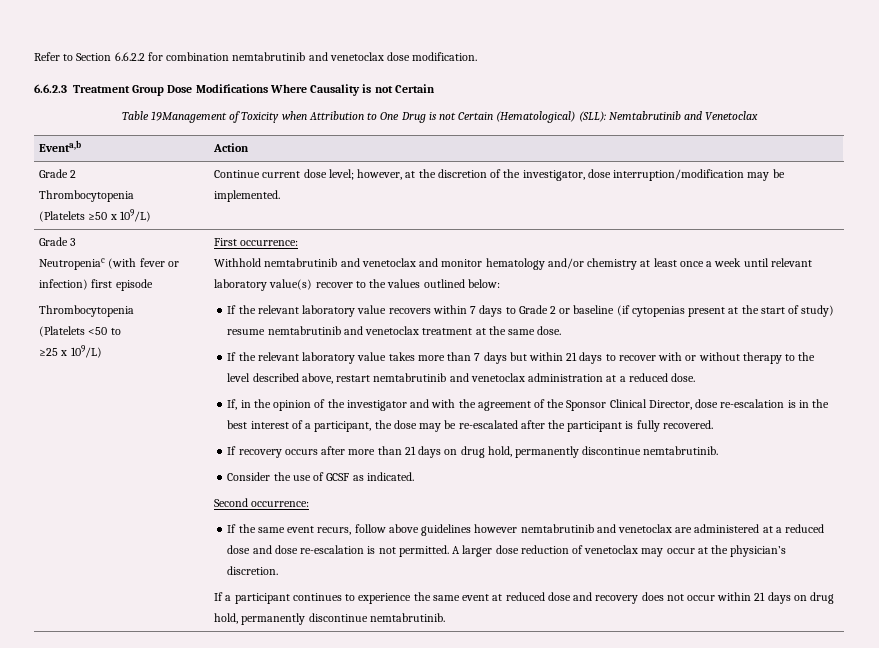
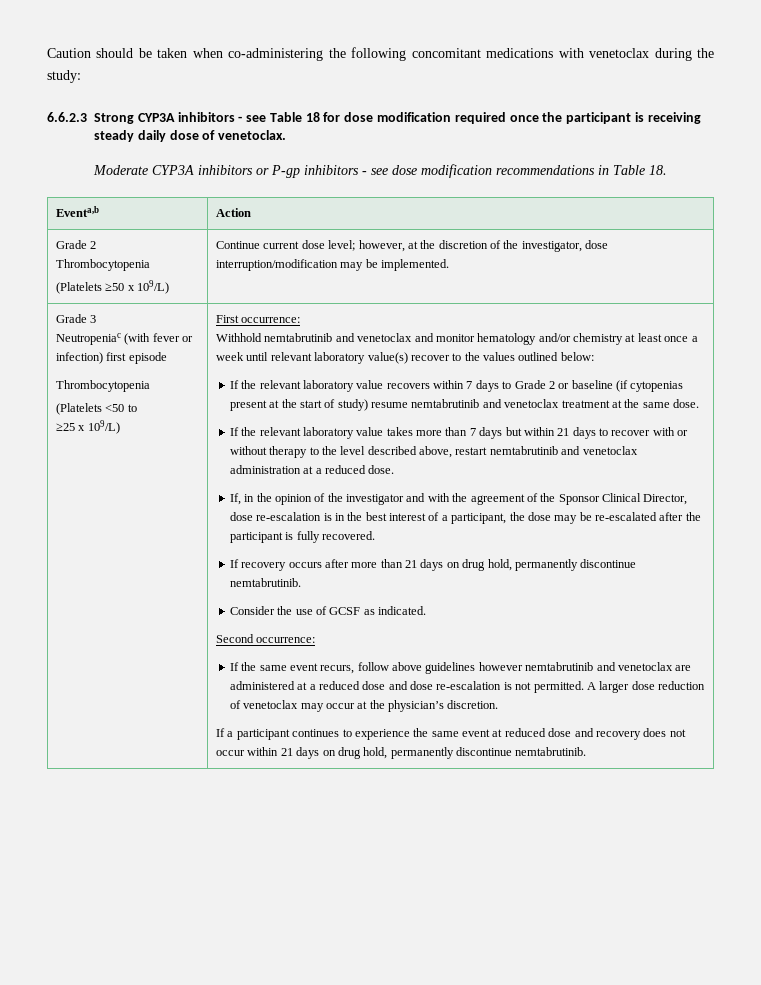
- Refer to Section 6.6.2.2 for combination nemtabrutinib and venetoclax dose modification.
- 6.6.2.3 Treatment Group Dose Modifications Where Causality is not Certain
- Table 19Management of Toxicity when Attribution to One Drug is not Certain (Hematological) (SLL): Nemtabrutinib and Venetoclax
+ Caution should be taken when co-administering the following concomitant medications with venetoclax during the study:
+ 6.6.2.3 Strong CYP3A inhibitors - see Table 18 for dose modification required once the participant is receiving steady daily dose of venetoclax.
+ Moderate CYP3A inhibitors or P-gp inhibitors - see dose modification recommendations in Table 18.

